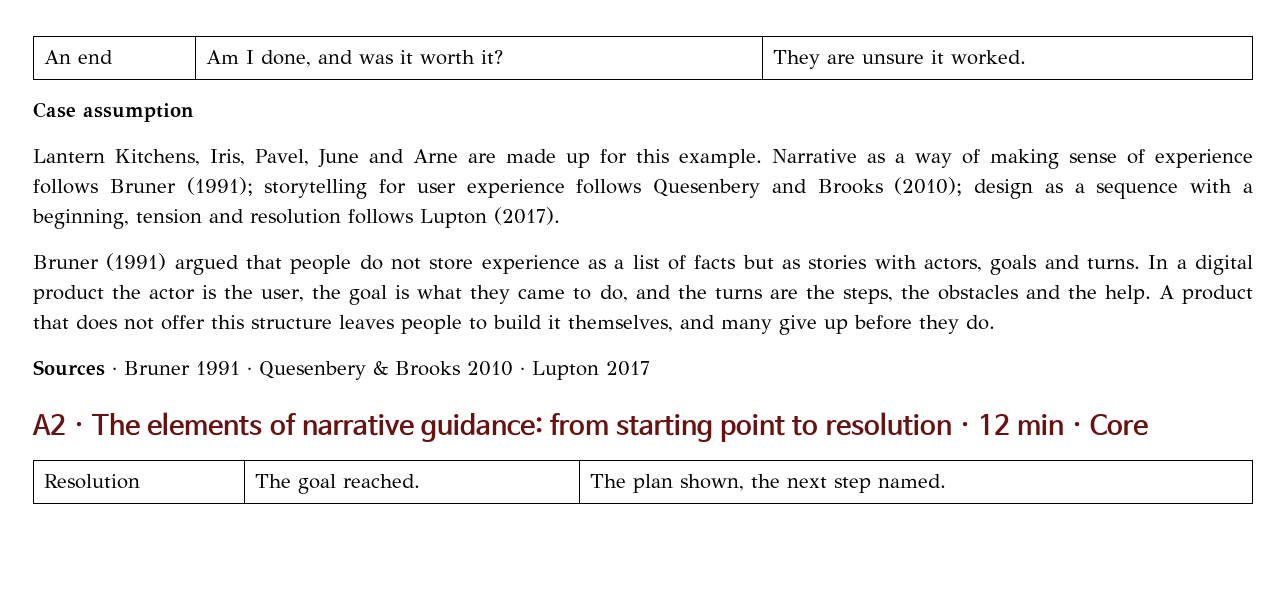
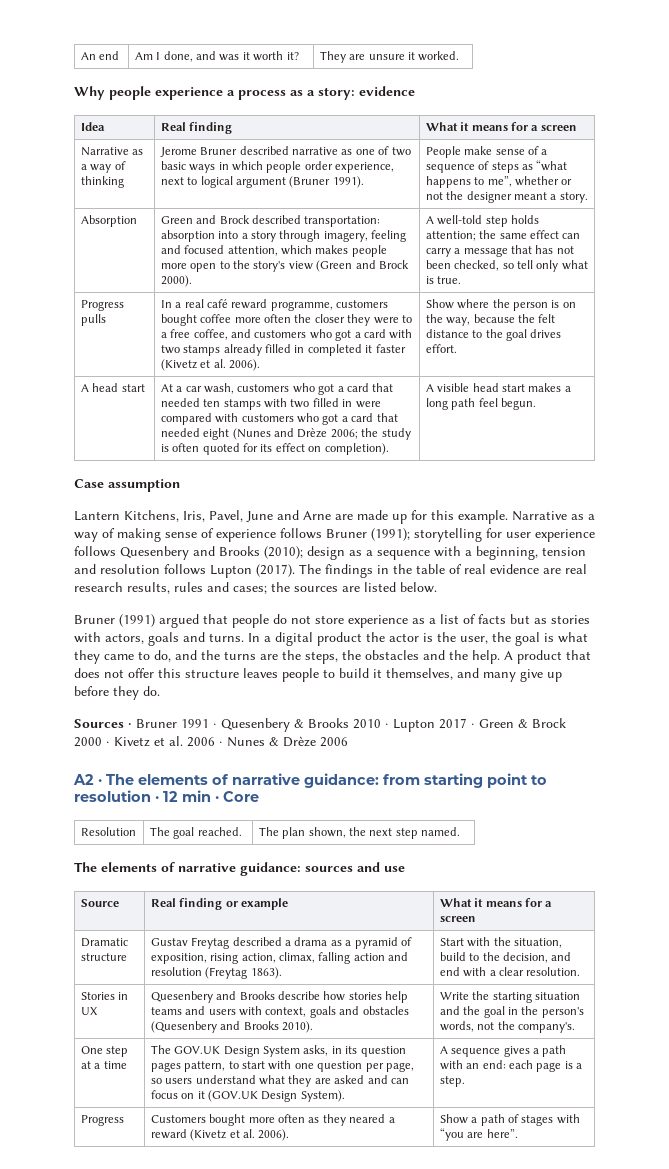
+ Why people experience a process as a story: evidence
+ Idea | Real finding | What it means for a screen
+ Narrative as a way of thinking | Jerome Bruner described narrative as one of two basic ways in which people order experience, next to logical argument (Bruner 1991). | People make sense of a sequence of steps as “what happens to me”, whether or not the designer meant a story.
+ Absorption | Green and Brock described transportation: absorption into a story through imagery, feeling and focused attention, which makes people more open to the story's view (Green and Brock 2000). | A well-told step holds attention; the same effect can carry a message that has not been checked, so tell only what is true.
+ Progress pulls | In a real café reward programme, customers bought coffee more often the closer they were to a free coffee, and customers who got a card with two stamps already filled in completed it faster (Kivetz et al. 2006). | Show where the person is on the way, because the felt distance to the goal drives effort.
+ A head start | At a car wash, customers who got a card that needed ten stamps with two filled in were compared with customers who got a card that needed eight (Nunes and Drèze 2006; the study is often quoted for its effect on completion). | A visible head start makes a long path feel begun.
+ The findings in the table of real evidence are real research results, rules and cases; the sources are listed below.
- Sources · Bruner 1991 · Quesenbery & Brooks 2010 · Lupton 2017
+ Sources · Bruner 1991 · Quesenbery & Brooks 2010 · Lupton 2017 · Green & Brock 2000 · Kivetz et al. 2006 · Nunes & Drèze 2006
+ The elements of narrative guidance: sources and use
+ Source | Real finding or example | What it means for a screen
+ Dramatic structure | Gustav Freytag described a drama as a pyramid of exposition, rising action, climax, falling action and resolution (Freytag 1863). | Start with the situation, build to the decision, and end with a clear resolution.
+ Stories in UX | Quesenbery and Brooks describe how stories help teams and users with context, goals and obstacles (Quesenbery and Brooks 2010). | Write the starting situation and the goal in the person's words, not the company's.
+ One step at a time | The GOV.UK Design System asks, in its question pages pattern, to start with one question per page, so users understand what they are asked and can focus on it (GOV.UK Design System). | A sequence gives a path with an end: each page is a step.
+ Progress | Customers bought more often as they neared a reward (Kivetz et al. 2006). | Show a path of stages with “you are here”.

